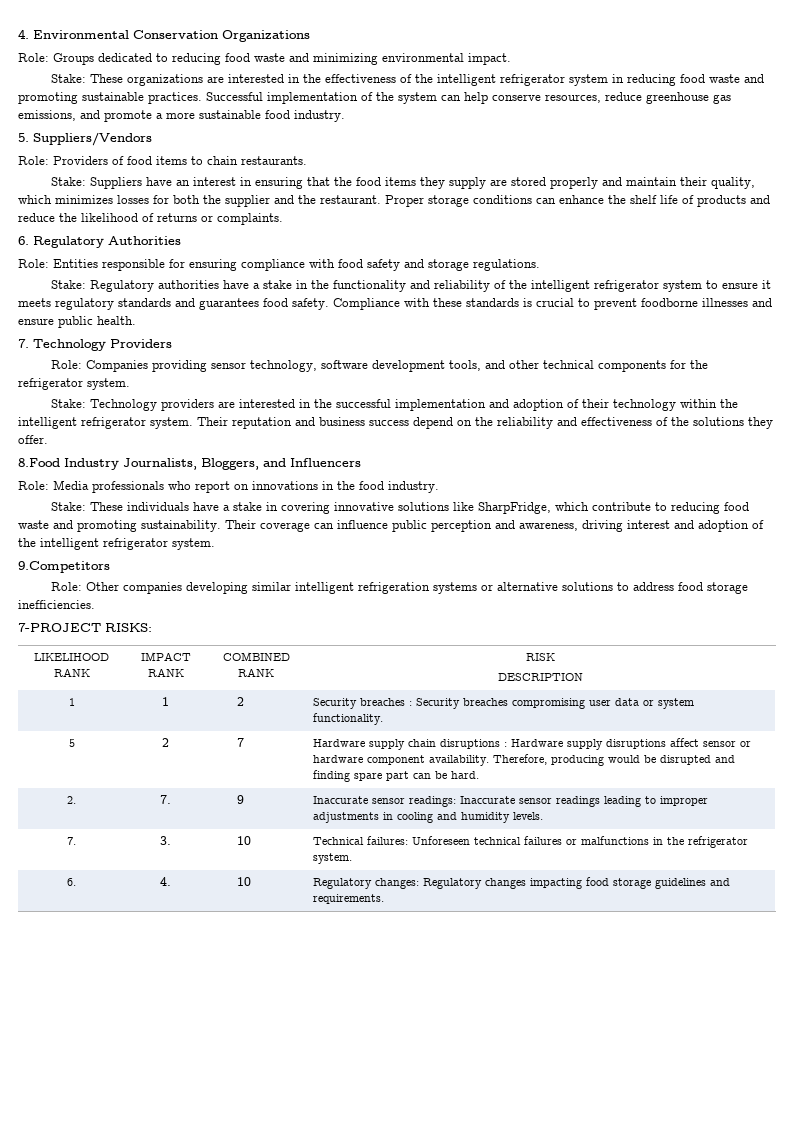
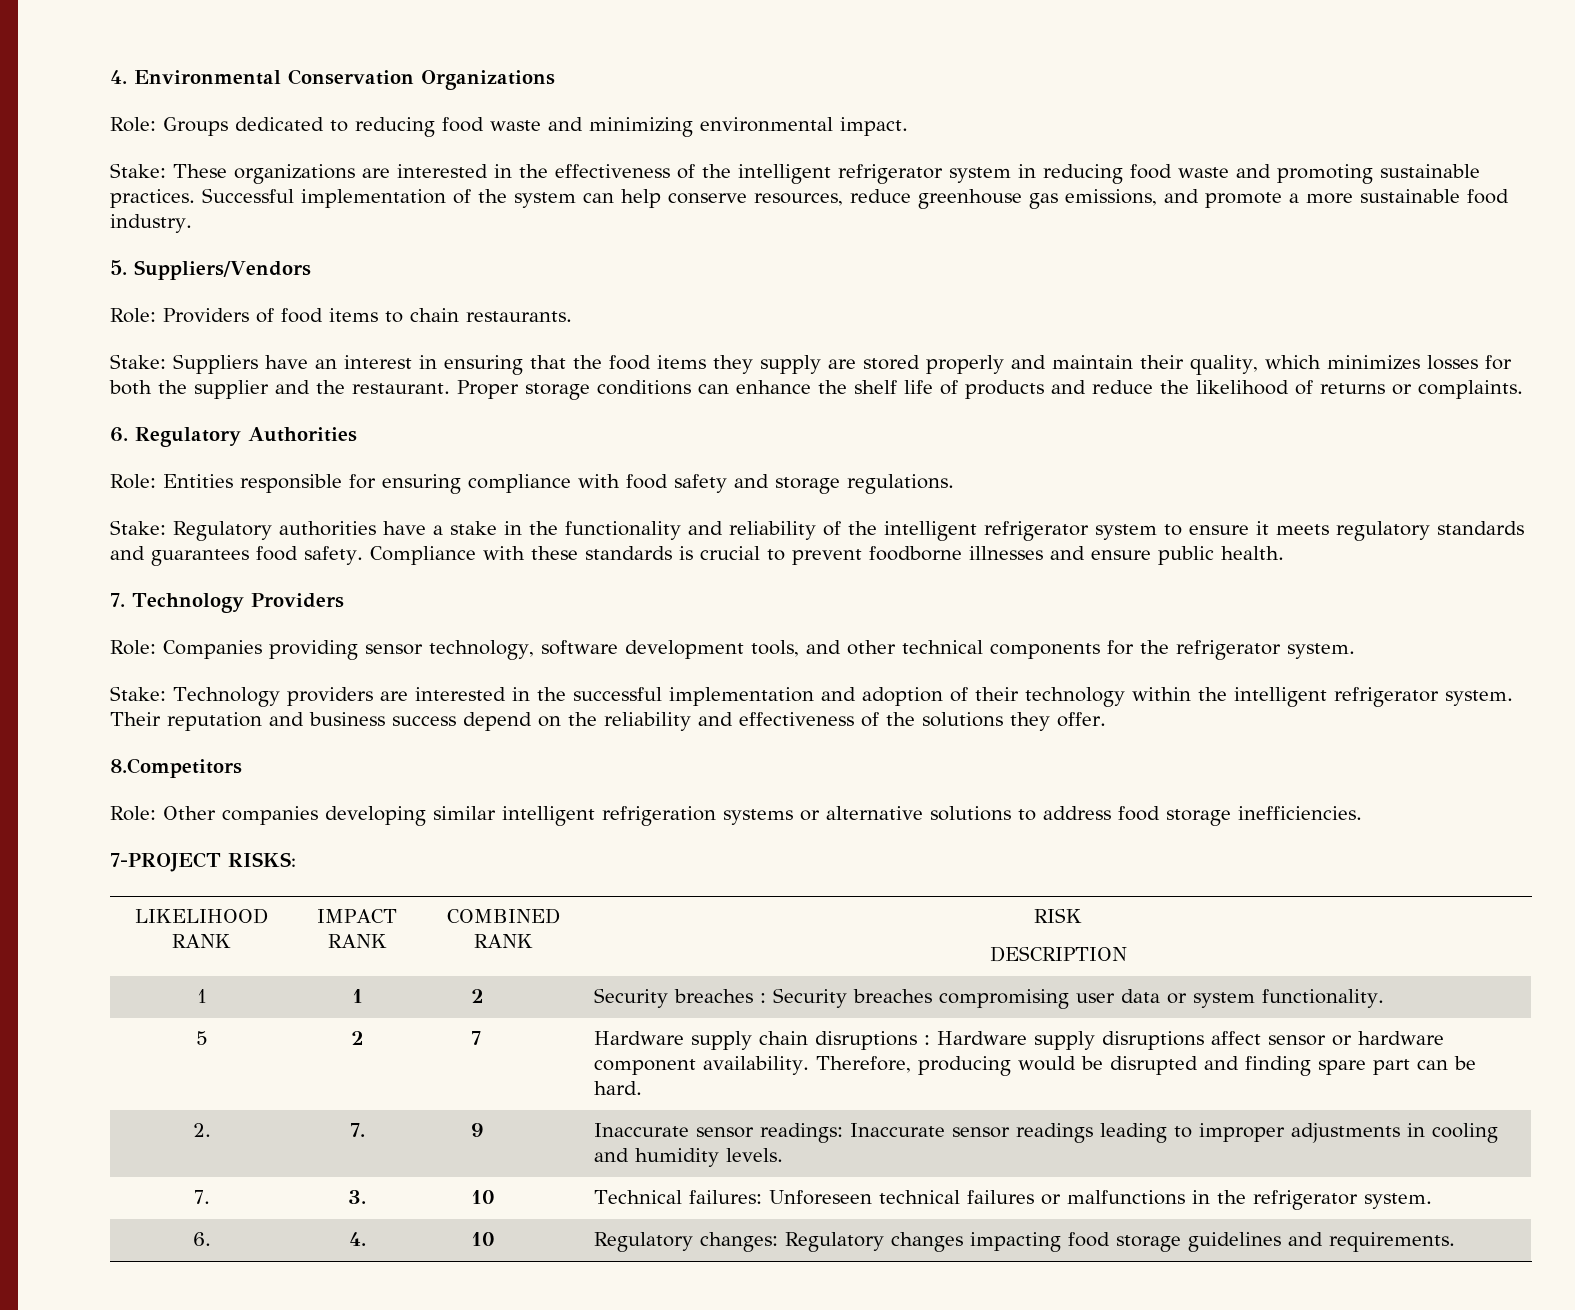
- 8.Food Industry Journalists, Bloggers, and Influencers
- Role: Media professionals who report on innovations in the food industry.
- Stake: These individuals have a stake in covering innovative solutions like SharpFridge, which contribute to reducing food waste and promoting sustainability. Their coverage can influence public perception and awareness, driving interest and adoption of the intelligent refrigerator system.
- 9.Competitors
+ 8.Competitors

